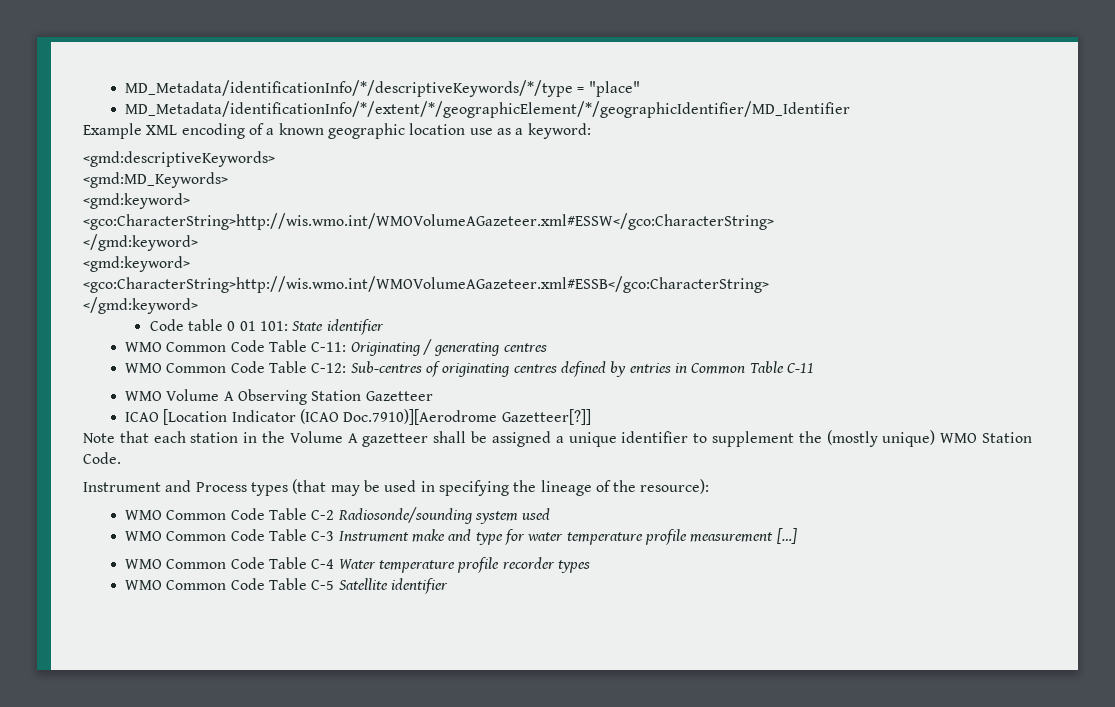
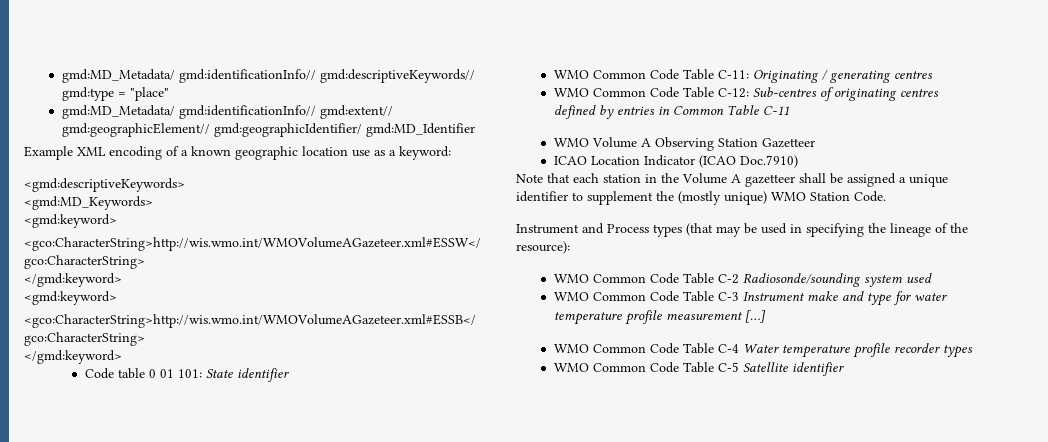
- MD_Metadata/identificationInfo/*/descriptiveKeywords/*/type = "place"
- MD_Metadata/identificationInfo/*/extent/*/geographicElement/*/geographicIdentifier/MD_Identifier
+ gmd:MD_Metadata/ gmd:identificationInfo// gmd:descriptiveKeywords// gmd:type = "place"
+ gmd:MD_Metadata/ gmd:identificationInfo// gmd:extent// gmd:geographicElement// gmd:geographicIdentifier/ gmd:MD_Identifier
- ICAO [Location Indicator (ICAO Doc.7910)][Aerodrome Gazetteer[?]]
+ ICAO Location Indicator (ICAO Doc.7910)

